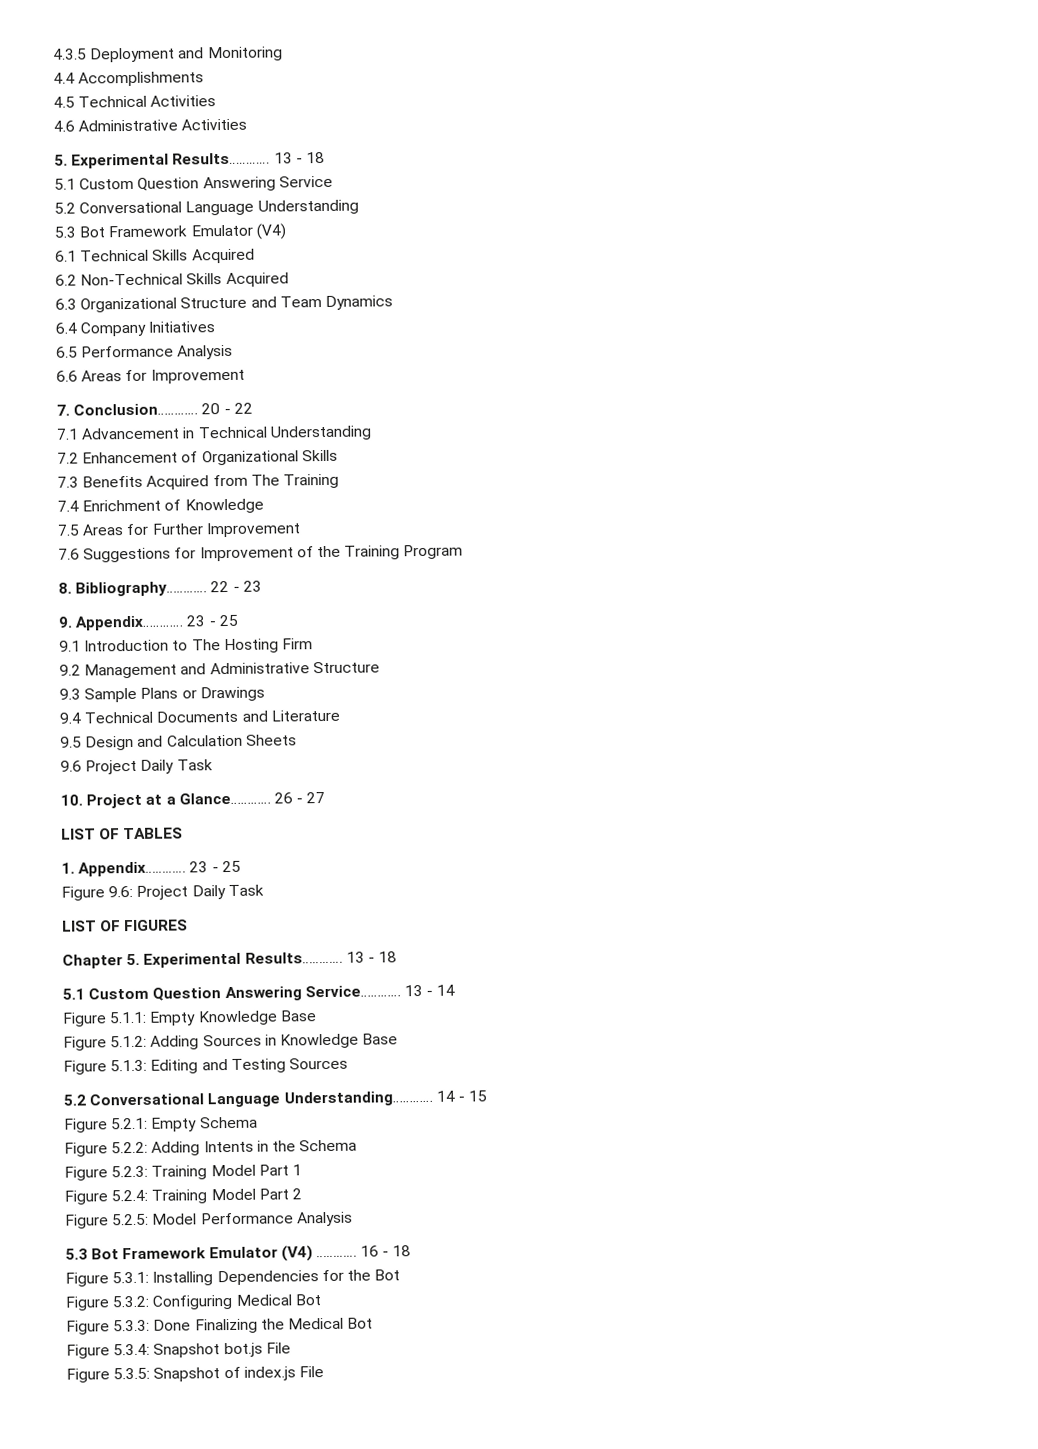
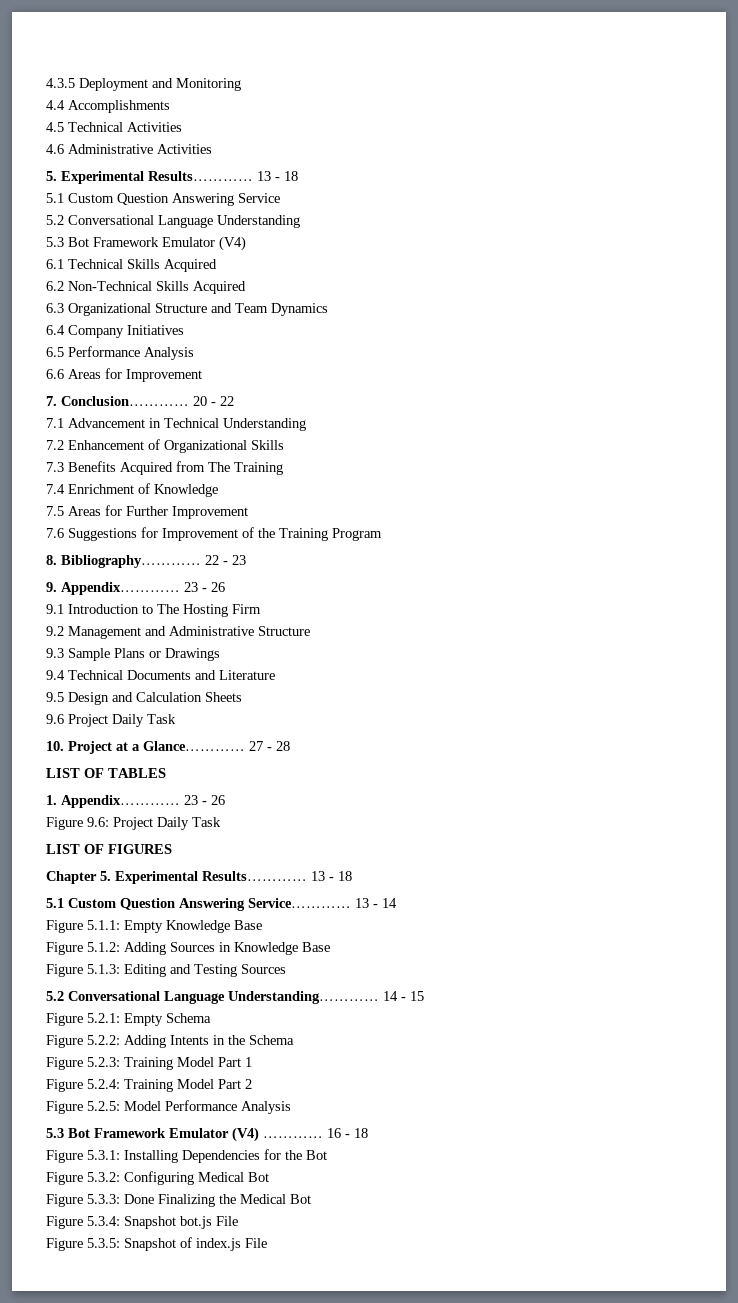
- 9. Appendix………… 23 - 25
+ 9. Appendix………… 23 - 26
- 26 - 27
+ 27 - 28
- 1. Appendix………… 23 - 25
+ 1. Appendix………… 23 - 26

